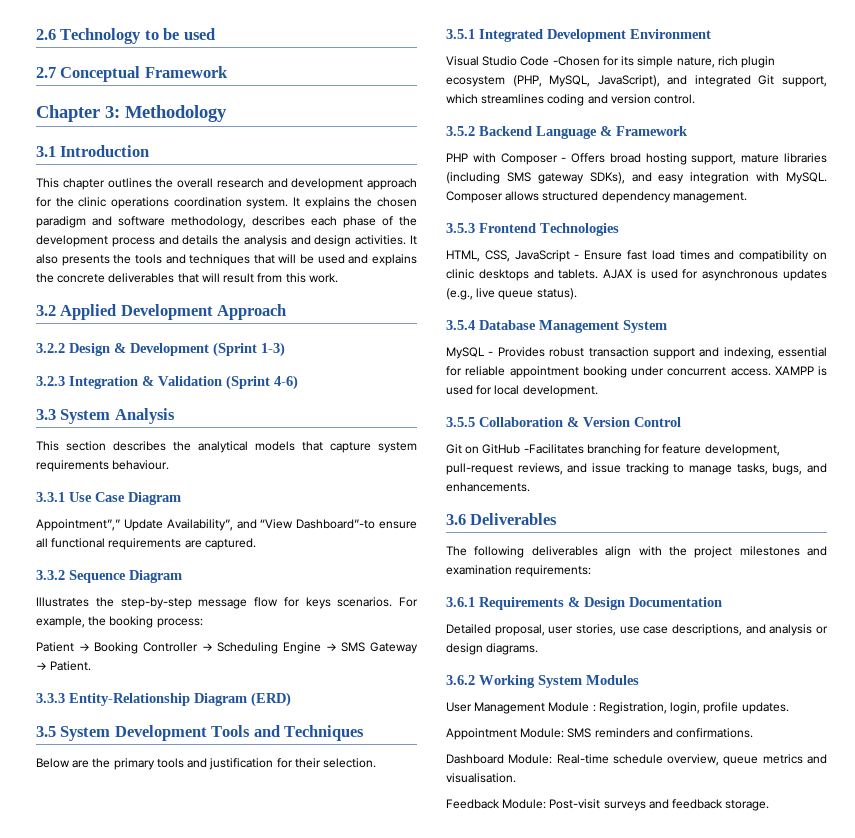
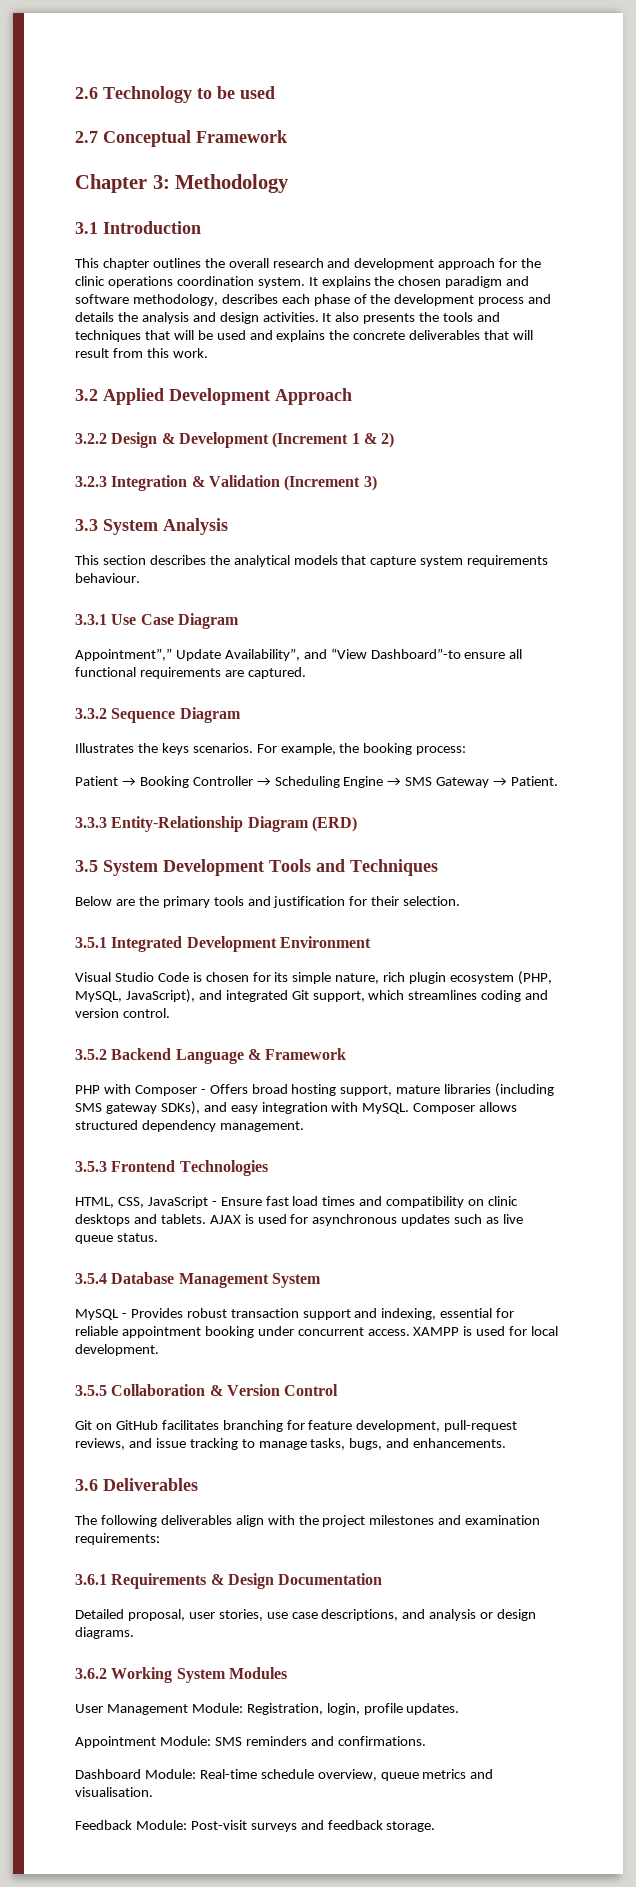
- 3.2.2 Design & Development (Sprint 1-3)
+ 3.2.2 Design & Development (Increment 1 & 2)
- 3.2.3 Integration & Validation (Sprint 4-6)
+ 3.2.3 Integration & Validation (Increment 3)
- Illustrates the step-by-step message flow for keys scenarios.
+ Illustrates the keys scenarios.
- Visual Studio Code -Chosen for its simple nature, rich plugin ecosystem (PHP, MySQL, JavaScript), and integrated Git support, which streamlines coding and version control.
+ Visual Studio Code is chosen for its simple nature, rich plugin ecosystem (PHP, MySQL, JavaScript), and integrated Git support, which streamlines coding and version control.
- AJAX is used for asynchronous updates (e.g., live queue status).
+ AJAX is used for asynchronous updates such as live queue status.
- Git on GitHub -Facilitates branching for feature development, pull-request reviews, and issue tracking to manage tasks, bugs, and enhancements.
+ Git on GitHub facilitates branching for feature development, pull-request reviews, and issue tracking to manage tasks, bugs, and enhancements.
- User Management Module : Registration, login, profile updates.
+ User Management Module: Registration, login, profile updates.

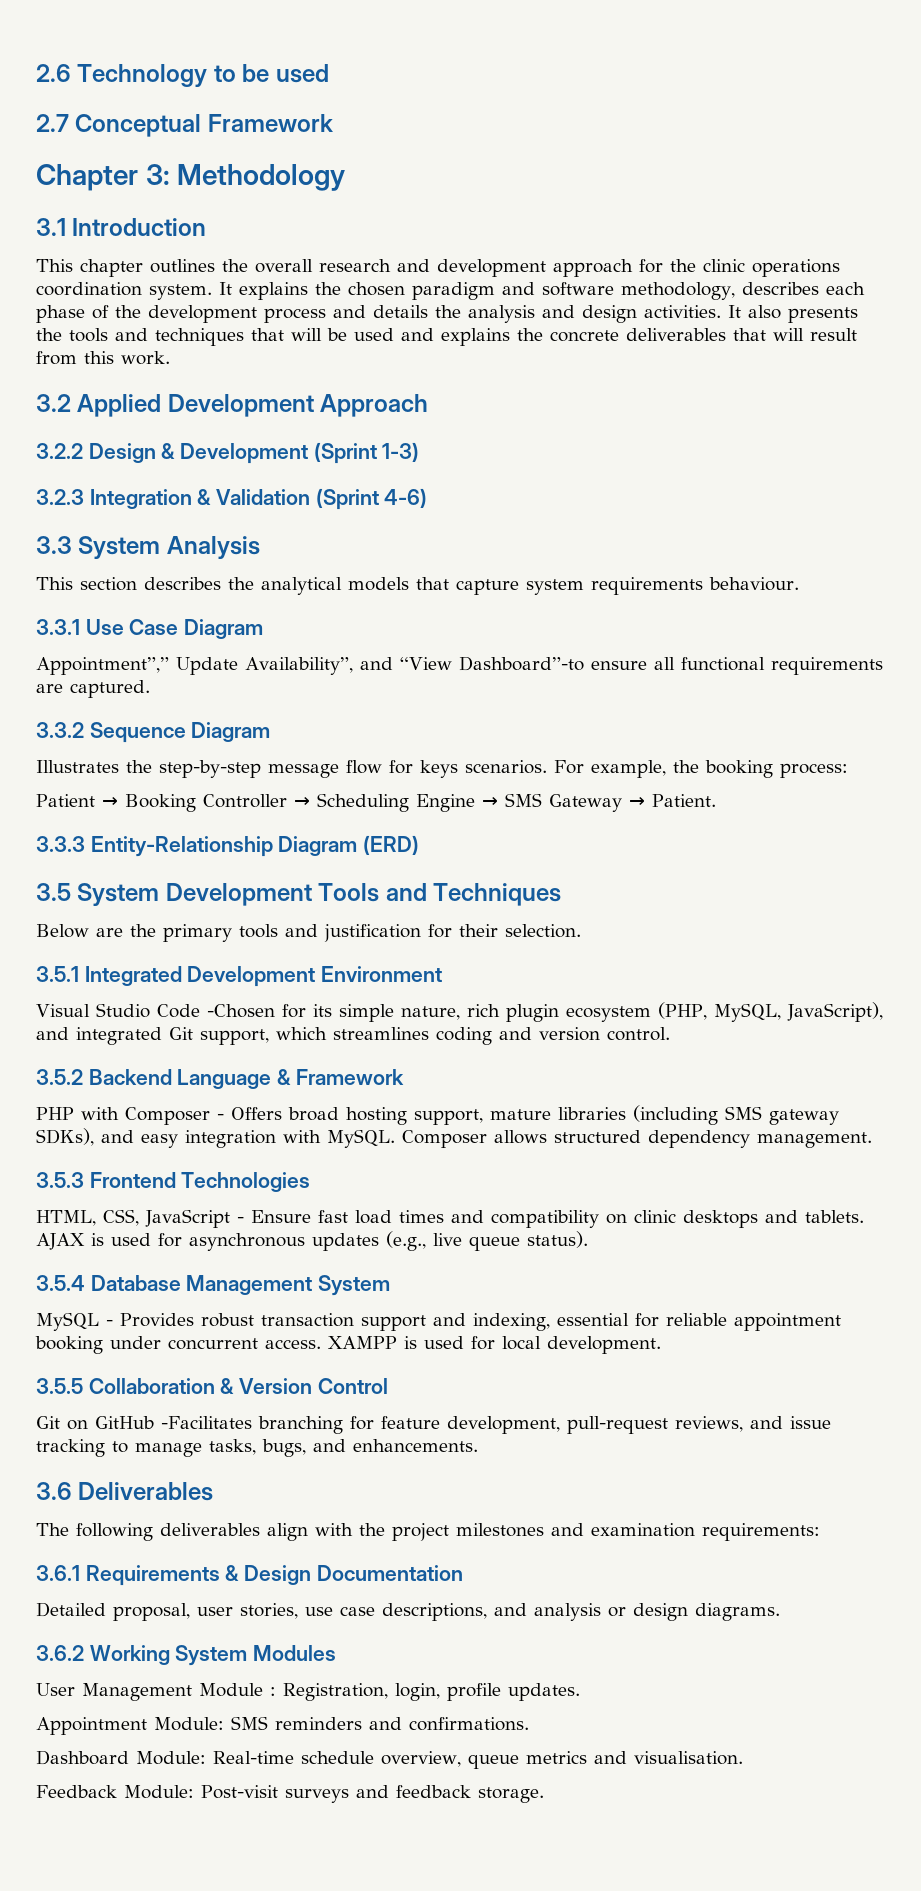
- 3.2.2 Design & Development (Increment 1 & 2)
+ 3.2.2 Design & Development (Sprint 1-3)
- 3.2.3 Integration & Validation (Increment 3)
+ 3.2.3 Integration & Validation (Sprint 4-6)
- Illustrates the keys scenarios.
+ Illustrates the step-by-step message flow for keys scenarios.
- Visual Studio Code is chosen for its simple nature, rich plugin ecosystem (PHP, MySQL, JavaScript), and integrated Git support, which streamlines coding and version control.
+ Visual Studio Code -Chosen for its simple nature, rich plugin ecosystem (PHP, MySQL, JavaScript), and integrated Git support, which streamlines coding and version control.
- AJAX is used for asynchronous updates such as live queue status.
+ AJAX is used for asynchronous updates (e.g., live queue status).
- Git on GitHub facilitates branching for feature development, pull-request reviews, and issue tracking to manage tasks, bugs, and enhancements.
+ Git on GitHub -Facilitates branching for feature development, pull-request reviews, and issue tracking to manage tasks, bugs, and enhancements.
- User Management Module: Registration, login, profile updates.
+ User Management Module : Registration, login, profile updates.

